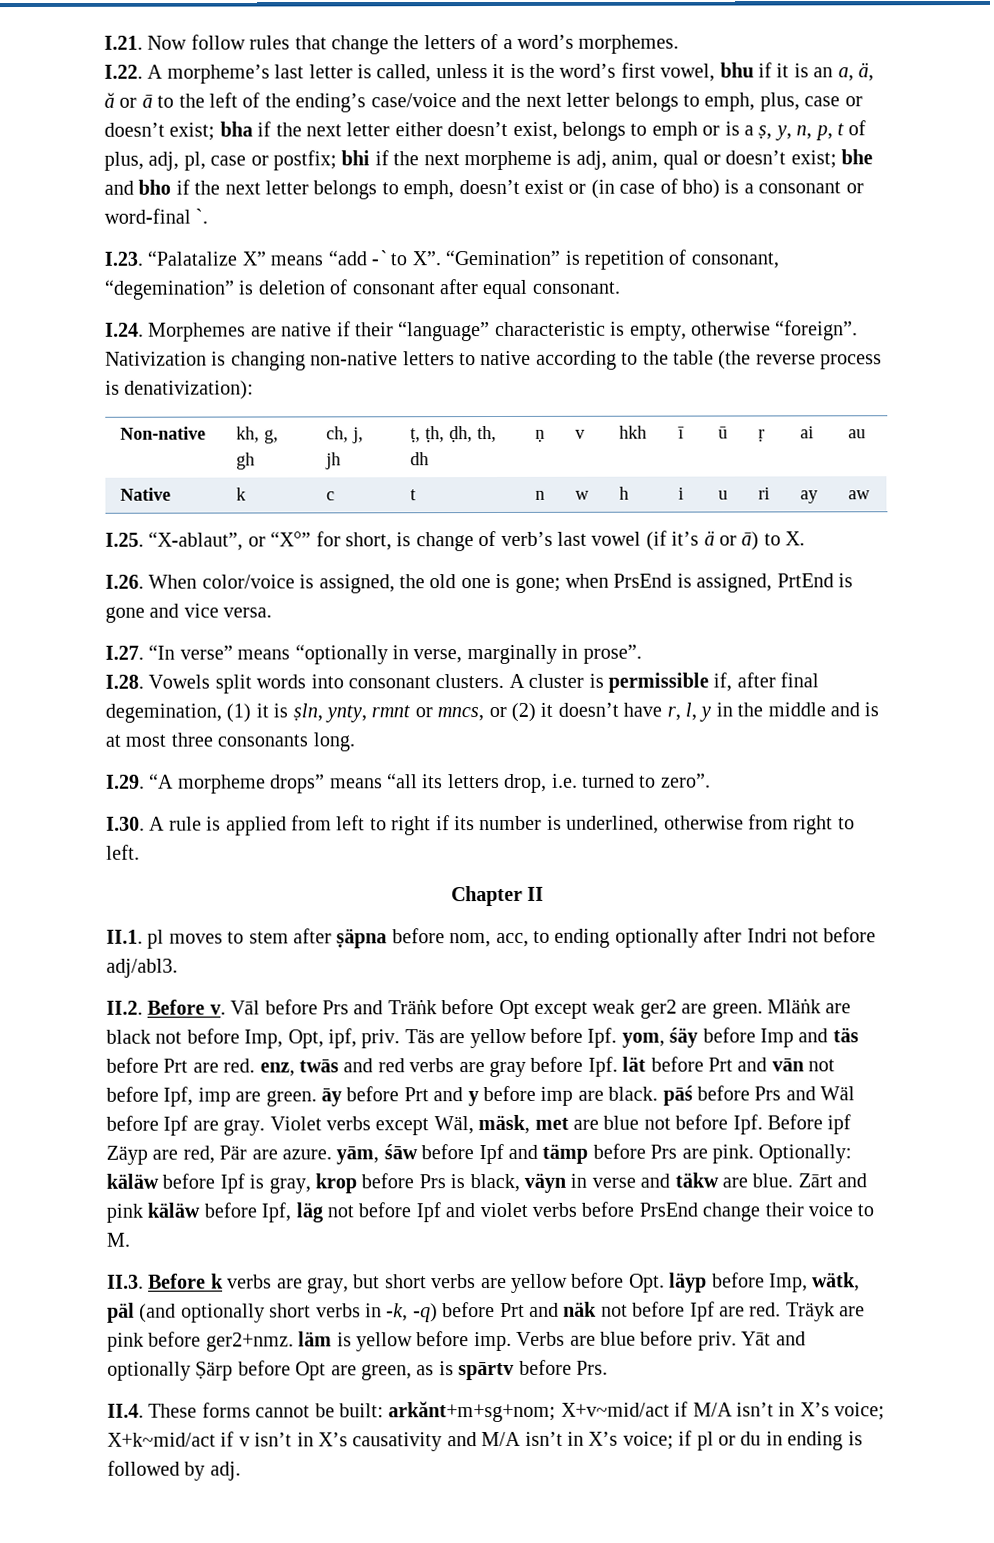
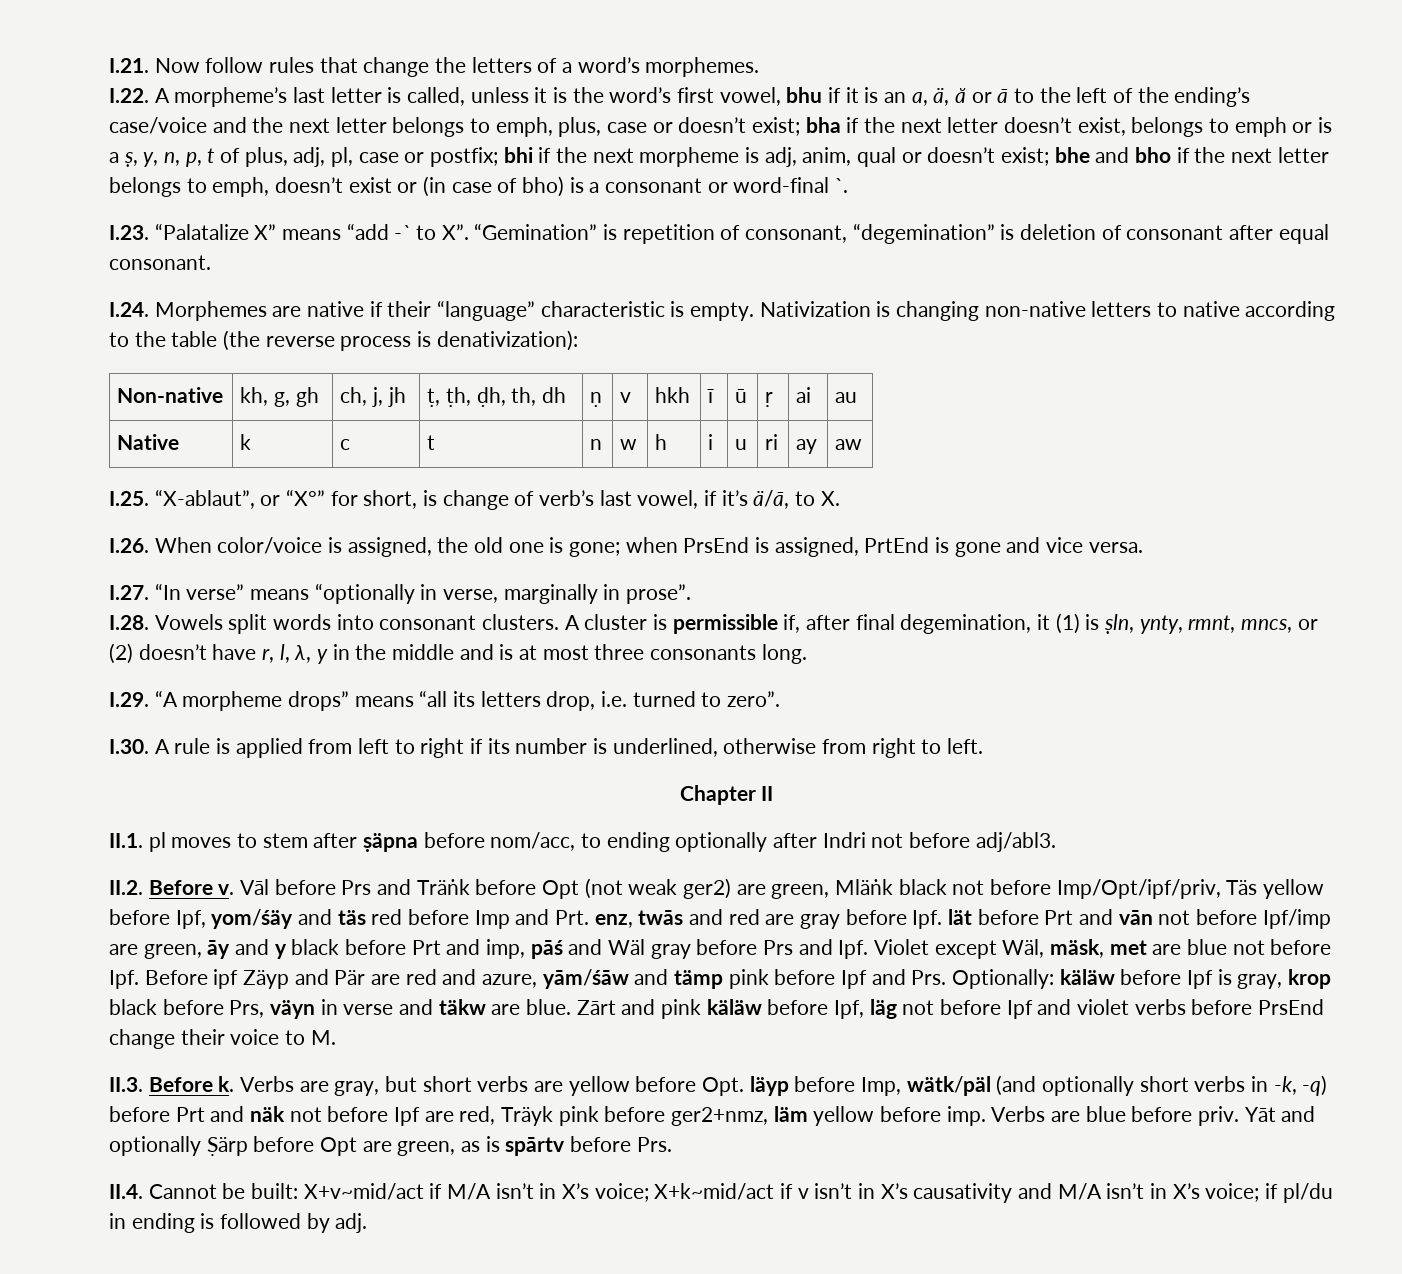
- bha if the next letter either doesn’t exist, belongs to emph or is a ṣ, y, n, p, t of plus, adj, pl, case or postfix;
+ bha if the next letter doesn’t exist, belongs to emph or is a ṣ, y, n, p, t of plus, adj, pl, case or postfix;
- I.24. Morphemes are native if their “language” characteristic is empty, otherwise “foreign”.
+ I.24. Morphemes are native if their “language” characteristic is empty.
- I.25. “X-ablaut”, or “X°” for short, is change of verb’s last vowel (if it’s ä or ā) to X.
+ I.25. “X-ablaut”, or “X°” for short, is change of verb’s last vowel, if it’s ä/ā, to X.
- A cluster is permissible if, after final degemination, (1) it is ṣln, ynty, rmnt or mncs, or (2) it doesn’t have r, l, y in the middle and is at most three consonants long.
+ A cluster is permissible if, after final degemination, it (1) is ṣln, ynty, rmnt, mncs, or (2) doesn’t have r, l, λ, y in the middle and is at most three consonants long.
- II.1. pl moves to stem after ṣäpna before nom, acc, to ending optionally after Indri not before adj/abl3.
+ II.1. pl moves to stem after ṣäpna before nom/acc, to ending optionally after Indri not before adj/abl3.
- Vāl before Prs and Träṅk before Opt except weak ger2 are green. Mläṅk are black not before Imp, Opt, ipf, priv. Täs are yellow before Ipf. yom, śäy before Imp and täs before Prt are red. enz, twās and red verbs are gray before Ipf. lät before Prt and vān not before Ipf, imp are green. āy before Prt and y before imp are black. pāś before Prs and Wäl before Ipf are gray. Violet verbs except Wäl, mäsk, met are blue not before Ipf. Before ipf Zäyp are red, Pär are azure. yām, śāw before Ipf and tämp before Prs are pink. Optionally: käläw before Ipf is gray, krop before Prs is black, väyn in verse and täkw are blue.
+ Vāl before Prs and Träṅk before Opt (not weak ger2) are green, Mläṅk black not before Imp/Opt/ipf/priv, Täs yellow before Ipf, yom/śäy and täs red before Imp and Prt. enz, twās and red are gray before Ipf. lät before Prt and vān not before Ipf/imp are green, āy and y black before Prt and imp, pāś and Wäl gray before Prs and Ipf. Violet except Wäl, mäsk, met are blue not before Ipf. Before ipf Zäyp and Pär are red and azure, yām/śāw and tämp pink before Ipf and Prs. Optionally: käläw before Ipf is gray, krop black before Prs, väyn in verse and täkw are blue.
- II.3. Before k verbs are gray, but short verbs are yellow before Opt. läyp before Imp, wätk, päl (and optionally short verbs in -k, -q) before Prt and näk not before Ipf are red. Träyk are pink before ger2+nmz. läm is yellow before imp.
+ II.3. Before k. Verbs are gray, but short verbs are yellow before Opt. läyp before Imp, wätk/päl (and optionally short verbs in -k, -q) before Prt and näk not before Ipf are red, Träyk pink before ger2+nmz, läm yellow before imp.
- II.4. These forms cannot be built: arkănt+m+sg+nom; X+v~mid/act if M/A isn’t in X’s voice; X+k~mid/act if v isn’t in X’s causativity and M/A isn’t in X’s voice; if pl or du in ending is followed by adj.
+ II.4. Cannot be built: X+v~mid/act if M/A isn’t in X’s voice; X+k~mid/act if v isn’t in X’s causativity and M/A isn’t in X’s voice; if pl/du in ending is followed by adj.

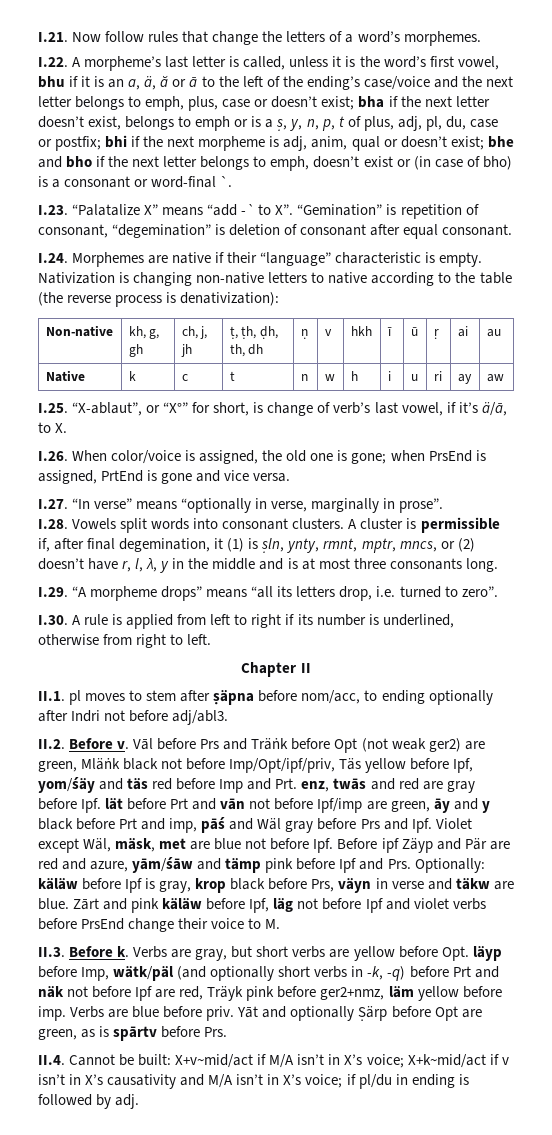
- bha if the next letter doesn’t exist, belongs to emph or is a ṣ, y, n, p, t of plus, adj, pl, case or postfix;
+ bha if the next letter doesn’t exist, belongs to emph or is a ṣ, y, n, p, t of plus, adj, pl, du, case or postfix;
- A cluster is permissible if, after final degemination, it (1) is ṣln, ynty, rmnt, mncs, or (2) doesn’t have r, l, λ, y in the middle and is at most three consonants long.
+ A cluster is permissible if, after final degemination, it (1) is ṣln, ynty, rmnt, mptr, mncs, or (2) doesn’t have r, l, λ, y in the middle and is at most three consonants long.

